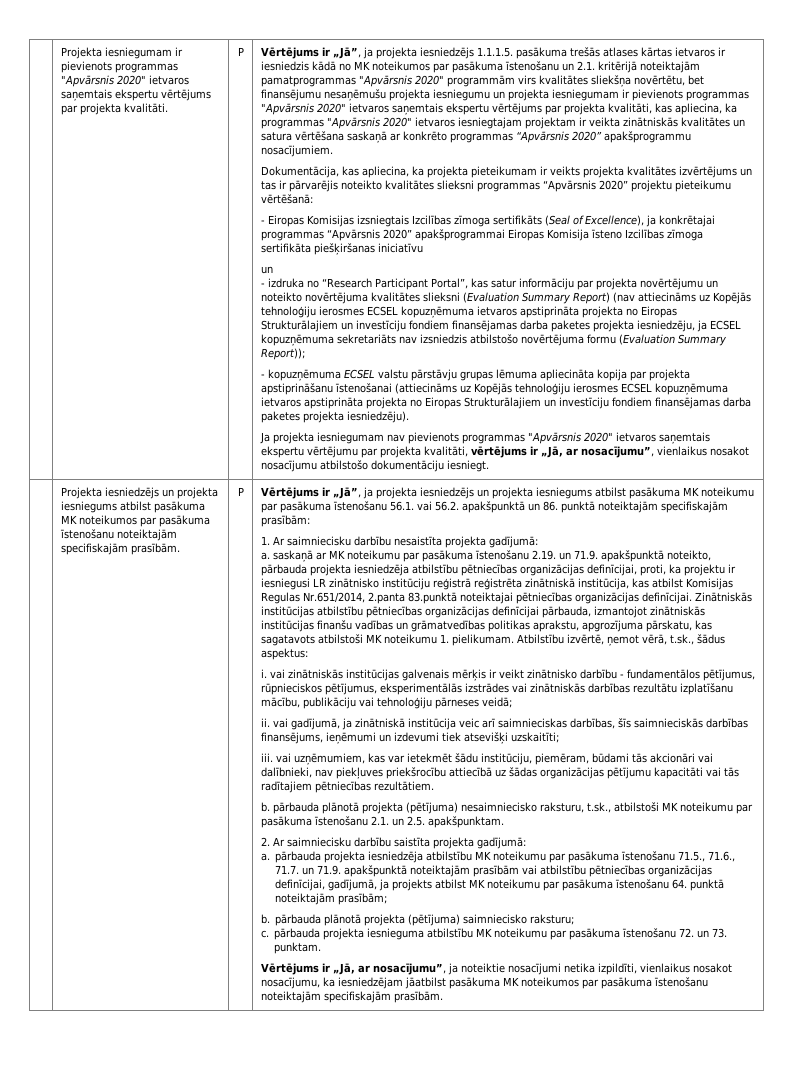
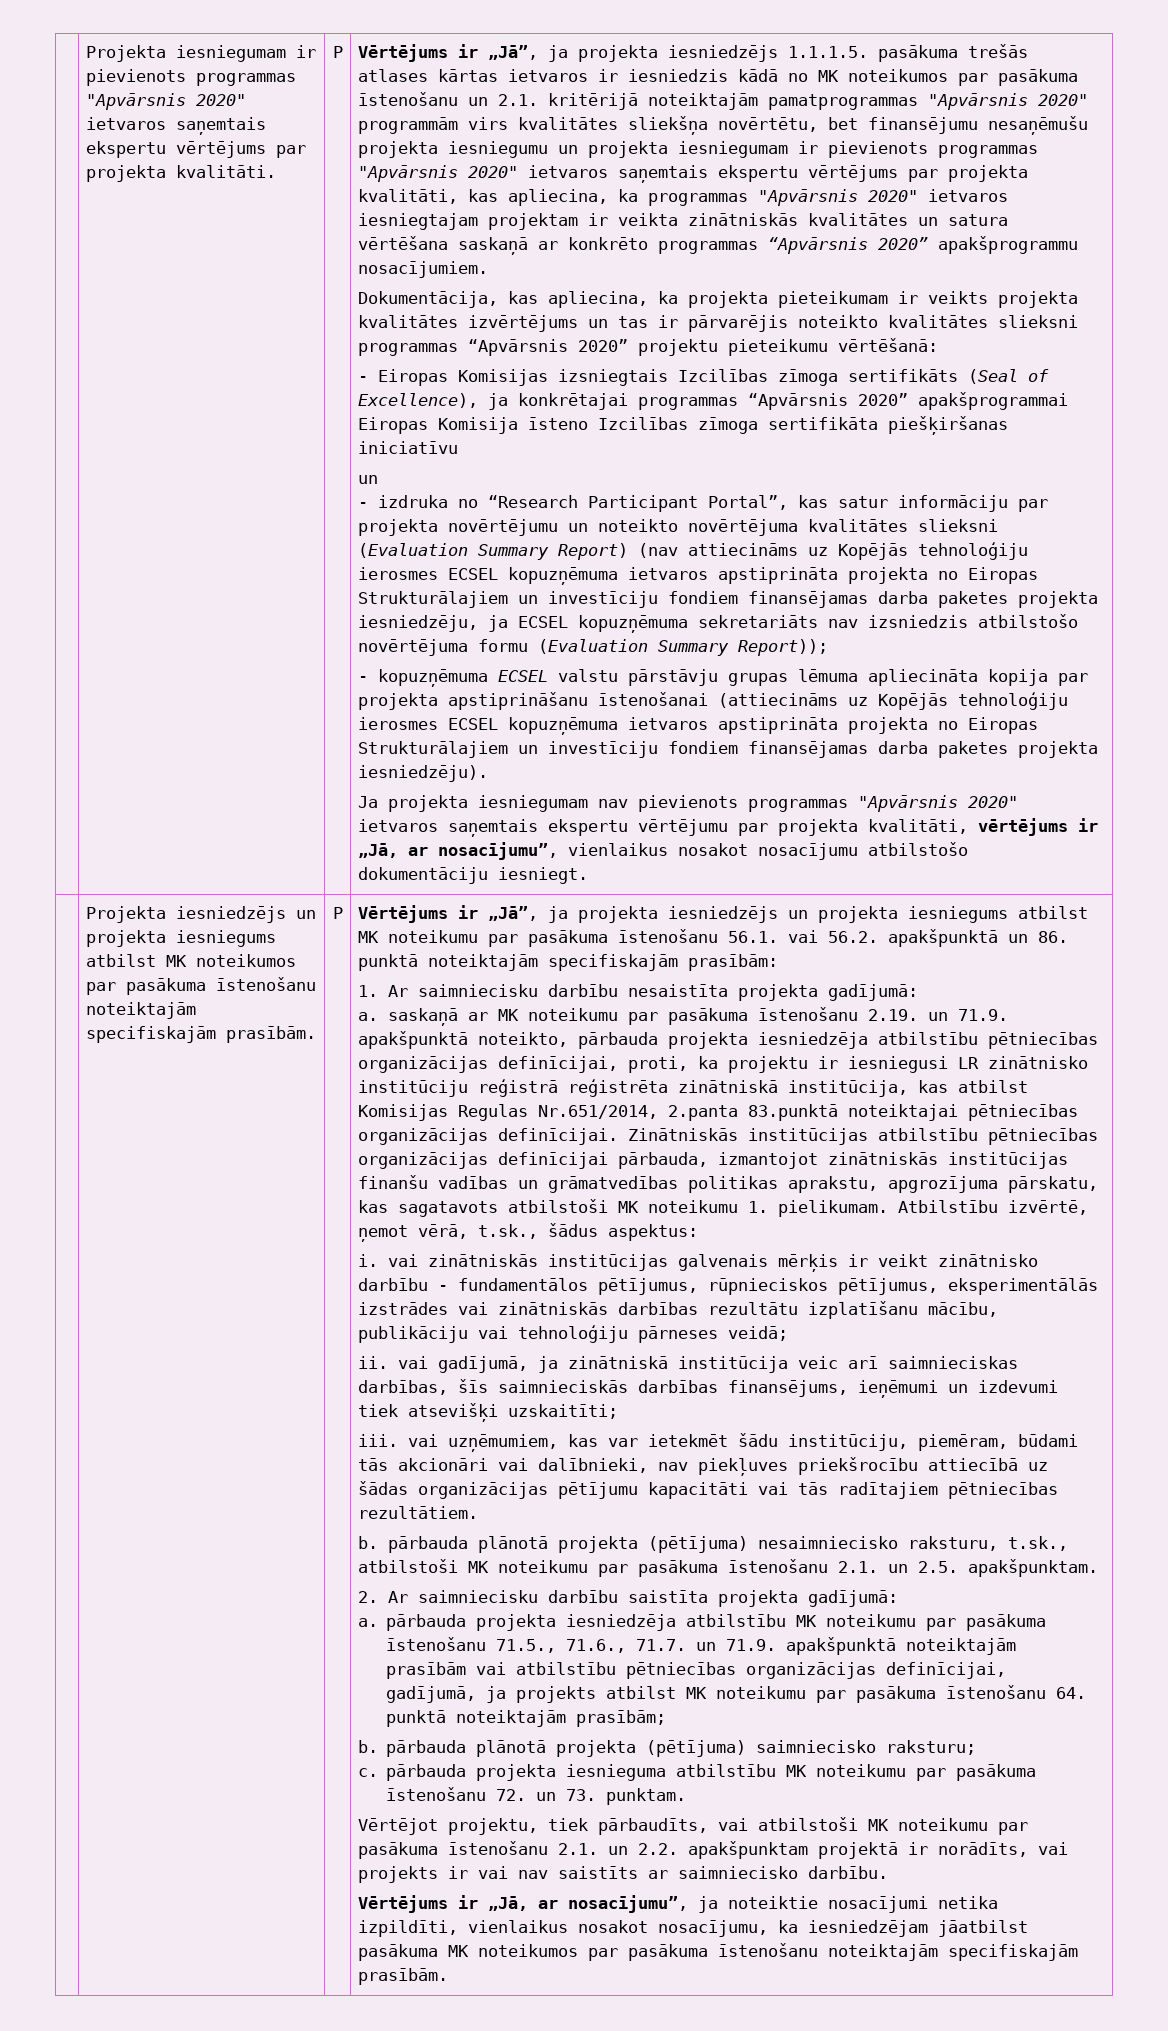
- Projekta iesniedzējs un projekta iesniegums atbilst pasākuma MK noteikumos par pasākuma īstenošanu noteiktajām specifiskajām prasībām.
+ Projekta iesniedzējs un projekta iesniegums atbilst MK noteikumos par pasākuma īstenošanu noteiktajām specifiskajām prasībām.
- Vērtējums ir „Jā”, ja projekta iesniedzējs un projekta iesniegums atbilst pasākuma MK noteikumu par pasākuma īstenošanu 56.1. vai 56.2. apakšpunktā un 86. punktā noteiktajām specifiskajām prasībām:
+ Vērtējums ir „Jā”, ja projekta iesniedzējs un projekta iesniegums atbilst MK noteikumu par pasākuma īstenošanu 56.1. vai 56.2. apakšpunktā un 86. punktā noteiktajām specifiskajām prasībām:
+ Vērtējot projektu, tiek pārbaudīts, vai atbilstoši MK noteikumu par pasākuma īstenošanu 2.1. un 2.2. apakšpunktam projektā ir norādīts, vai projekts ir vai nav saistīts ar saimniecisko darbību.

